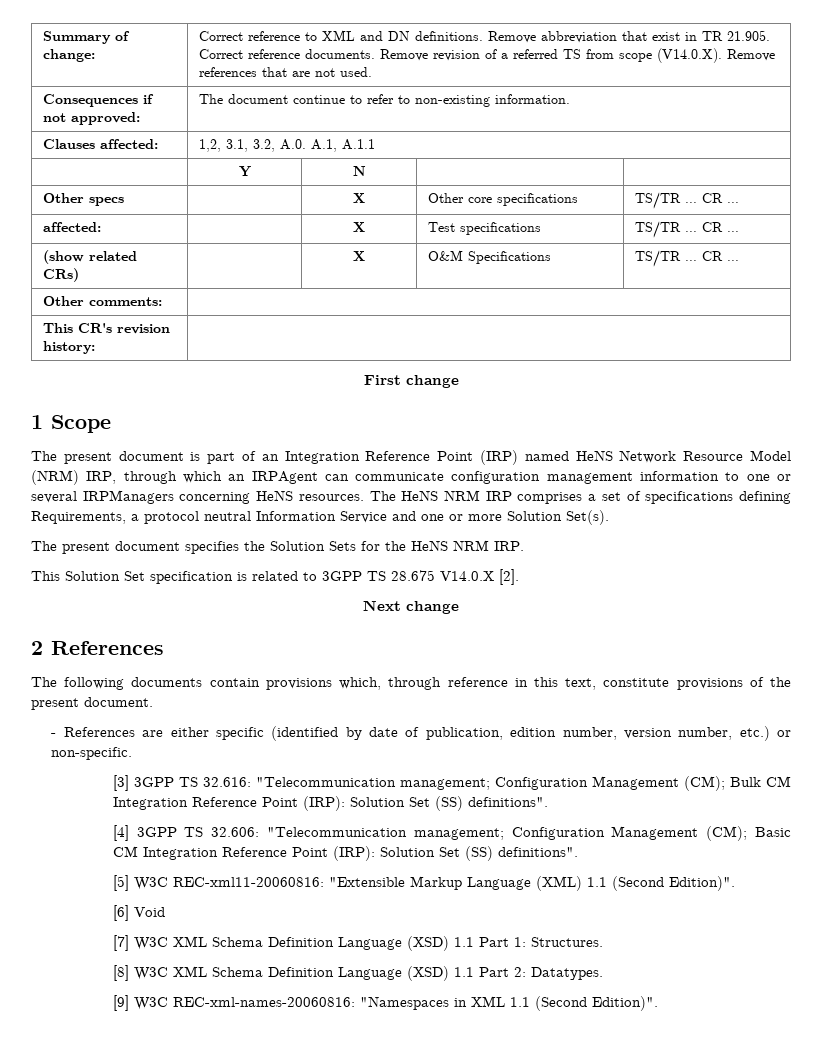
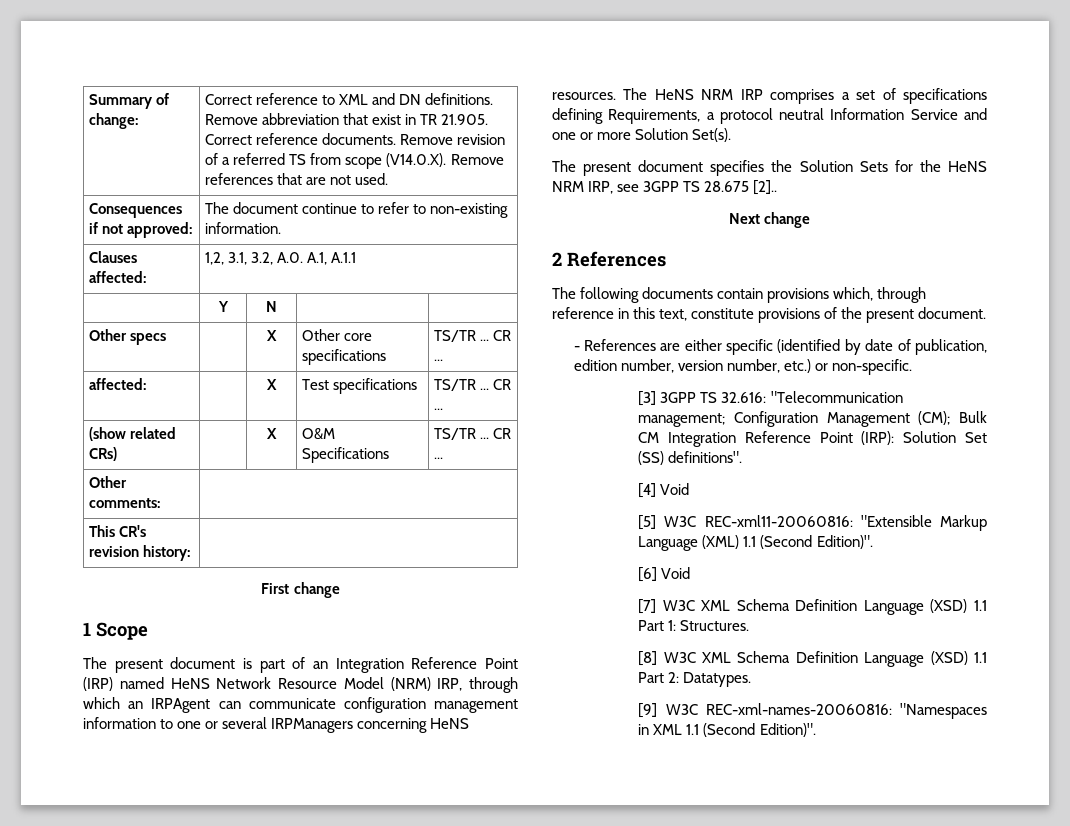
- The present document specifies the Solution Sets for the HeNS NRM IRP.
- This Solution Set specification is related to 3GPP TS 28.675 V14.0.X [2].
+ The present document specifies the Solution Sets for the HeNS NRM IRP, see 3GPP TS 28.675 [2]..
- [4] 3GPP TS 32.606: "Telecommunication management; Configuration Management (CM); Basic CM Integration Reference Point (IRP): Solution Set (SS) definitions".
+ [4] Void

